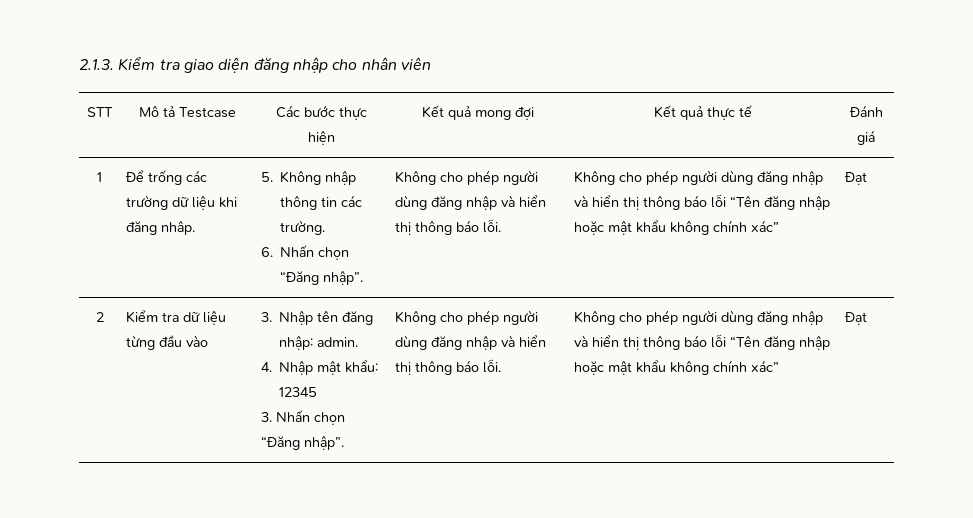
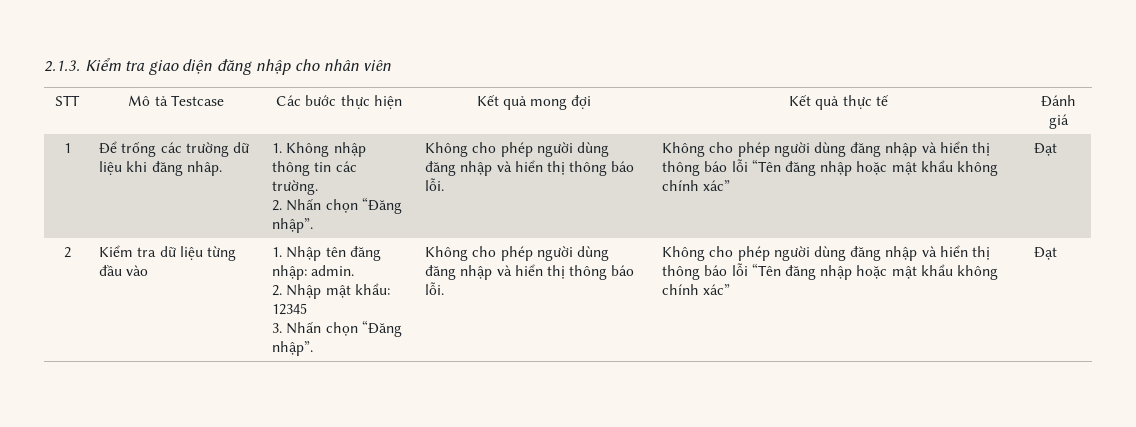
- 5. Không nhập thông tin các trường.
+ 1. Không nhập thông tin các trường.
- 6. Nhấn chọn “Đăng nhập”.
+ 2. Nhấn chọn “Đăng nhập”.
- 3. Nhập tên đăng nhập: admin.
+ 1. Nhập tên đăng nhập: admin.
- 4. Nhập mật khẩu: 12345
+ 2. Nhập mật khẩu: 12345

